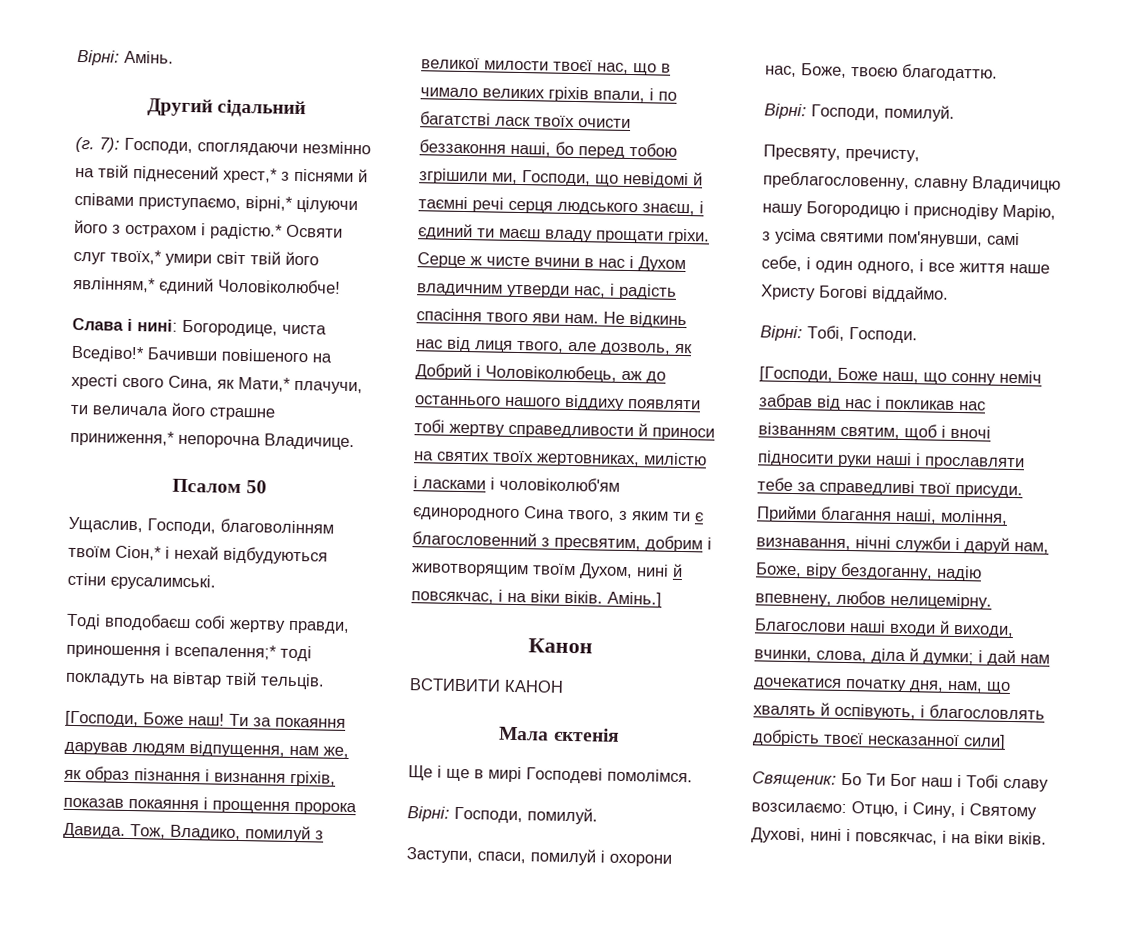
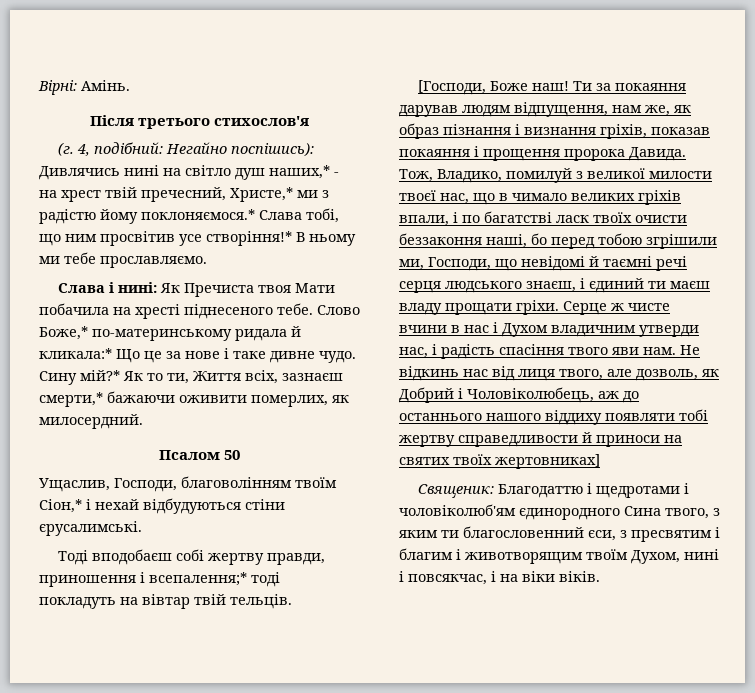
- Другий сідальний
- (г. 7): Господи, споглядаючи незмінно на твій піднесений хрест,* з піснями й співами приступаємо, вірні,* цілуючи його з острахом і радістю.* Освяти слуг твоїх,* умири світ твій його явлінням,* єдиний Чоловіколюбче!
- Слава і нині: Богородице, чиста Вседіво!* Бачивши повішеного на хресті свого Сина, як Мати,* плачучи, ти величала його страшне приниження,* непорочна Владичице.
+ Після третього стихослов'я
+ (г. 4, подібний: Негайно поспішись): Дивлячись нині на світло душ наших,* - на хрест твій пречесний, Христе,* ми з радістю йому поклоняємося.* Слава тобі, що ним просвітив усе створіння!* В ньому ми тебе прославляємо.
+ Слава і нині: Як Пречиста твоя Мати побачила на хресті піднесеного тебе. Слово Боже,* по-материнському ридала й кликала:* Що це за нове і таке дивне чудо. Сину мій?* Як то ти, Життя всіх, зазнаєш смерти,* бажаючи оживити померлих, як милосердний.
- Не відкинь нас від лиця твого, але дозволь, як Добрий і Чоловіколюбець, аж до останнього нашого віддиху появляти тобі жертву справедливости й приноси на святих твоїх жертовниках, милістю і ласками і чоловіколюб'ям єдинородного Сина твого, з яким ти є благословенний з пресвятим, добрим і животворящим твоїм Духом, нині й повсякчас, і на віки віків. Амінь.]
- Канон
- ВСТИВИТИ КАНОН
- Мала єктенія
- Ще і ще в мирі Господеві помолімся.
- Вірні: Господи, помилуй.
- Заступи, спаси, помилуй і охорони нас, Боже, твоєю благодаттю.
- Вірні: Господи, помилуй.
- Пресвяту, пречисту, преблагословенну, славну Владичицю нашу Богородицю і приснодіву Марію, з усіма святими пом'янувши, самі себе, і один одного, і все життя наше Христу Богові віддаймо.
- Вірні: Тобі, Господи.
- [Господи, Боже наш, що сонну неміч забрав від нас і покликав нас візванням святим, щоб і вночі підносити руки наші і прославляти тебе за справедливі твої присуди. Прийми благання наші, моління, визнавання, нічні служби і даруй нам, Боже, віру бездоганну, надію впевнену, любов нелицемірну. Благослови наші входи й виходи, вчинки, слова, діла й думки; і дай нам дочекатися початку дня, нам, що хвалять й оспівують, і благословлять добрість твоєї несказанної сили]
- Священик: Бо Ти Бог наш і Тобі славу возсилаємо: Отцю, і Сину, і Святому Духові, нині і повсякчас, і на віки віків.
+ Не відкинь нас від лиця твого, але дозволь, як Добрий і Чоловіколюбець, аж до останнього нашого віддиху появляти тобі жертву справедливости й приноси на святих твоїх жертовниках]
+ Священик: Благодаттю і щедротами і чоловіколюб'ям єдинородного Сина твого, з яким ти благословенний єси, з пресвятим і благим і животворящим твоїм Духом, нині і повсякчас, і на віки віків.

